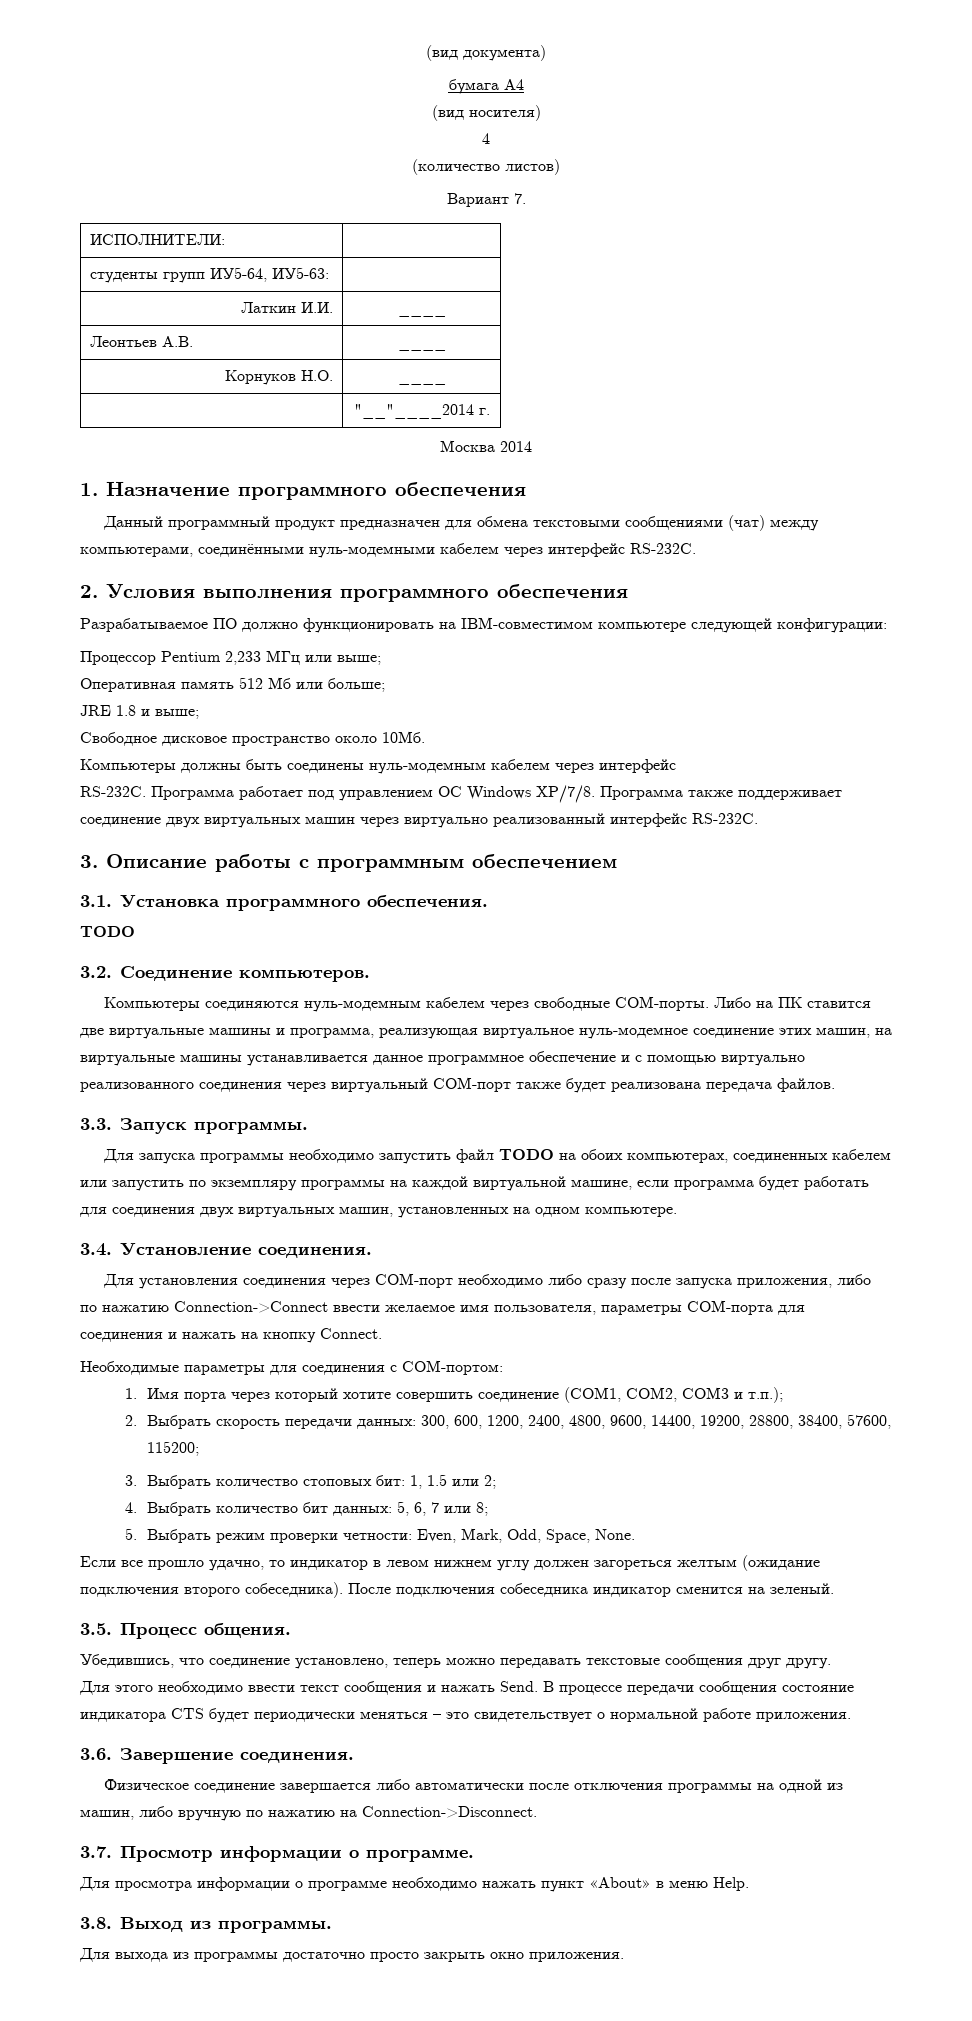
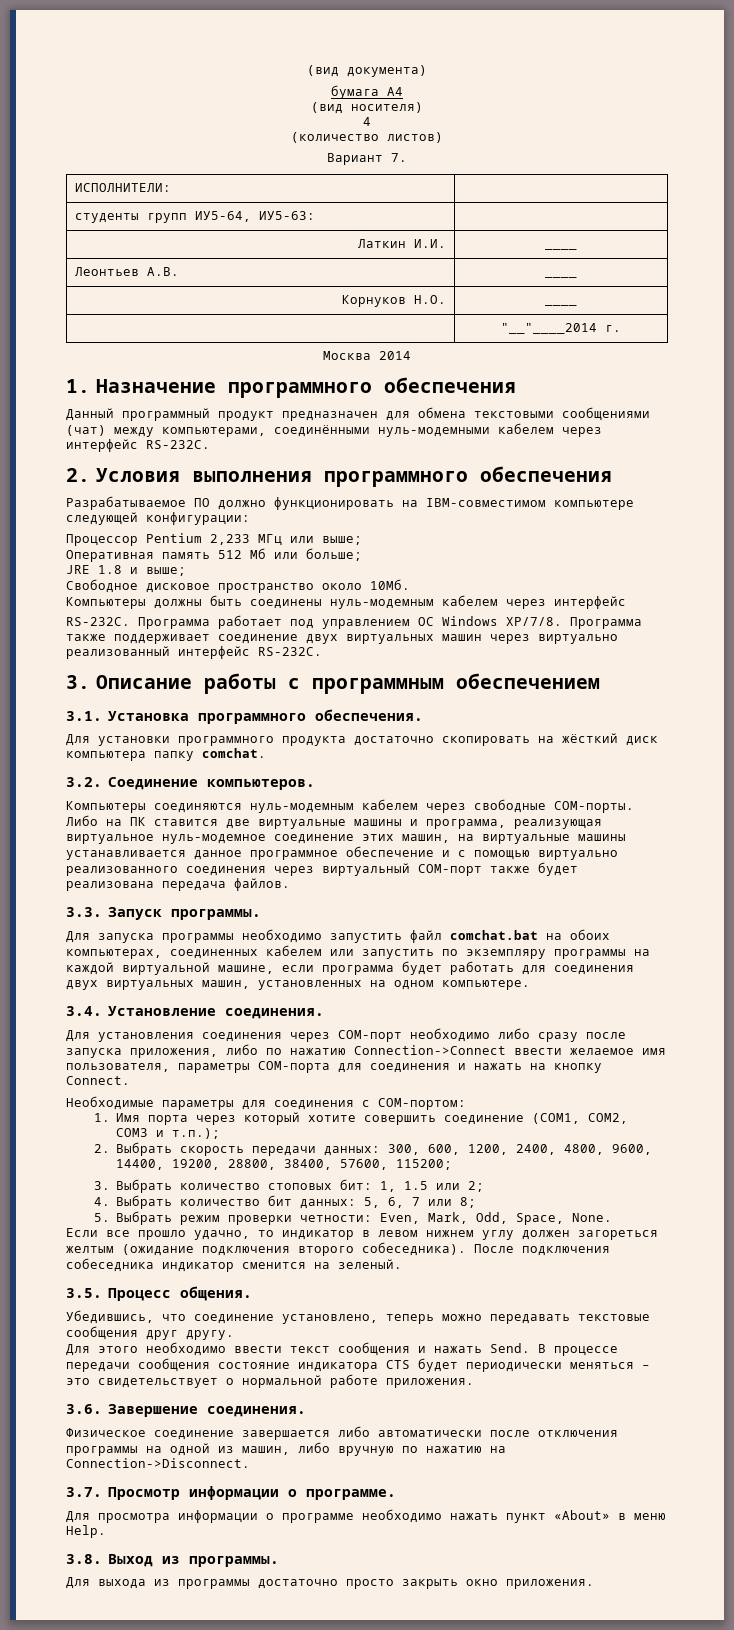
  3.1. Установка программного обеспечения.
- TODO
+ Для установки программного продукта достаточно скопировать на жёсткий диск компьютера папку comchat.
- Для запуска программы необходимо запустить файл TODO на обоих компьютерах, соединенных кабелем или запустить по экземпляру программы на каждой виртуальной машине, если программа будет работать для соединения двух виртуальных машин, установленных на одном компьютере.
+ Для запуска программы необходимо запустить файл comchat.bat на обоих компьютерах, соединенных кабелем или запустить по экземпляру программы на каждой виртуальной машине, если программа будет работать для соединения двух виртуальных машин, установленных на одном компьютере.

